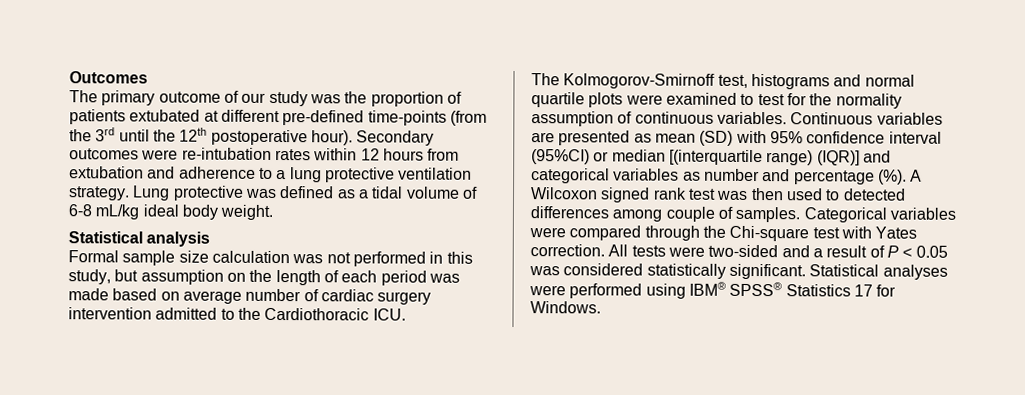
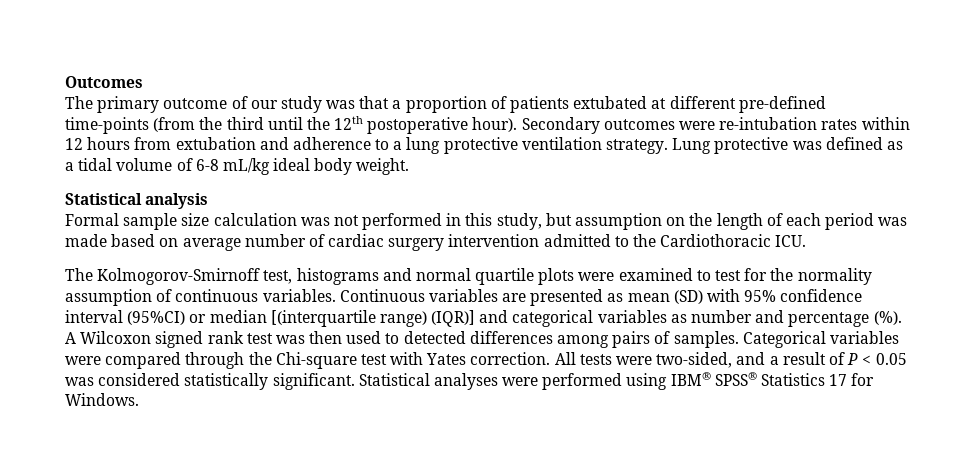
- The primary outcome of our study was the proportion of patients extubated at different pre-defined time-points (from the 3rd until the 12th postoperative hour).
+ The primary outcome of our study was that a proportion of patients extubated at different pre-defined time-points (from the third until the 12th postoperative hour).
- A Wilcoxon signed rank test was then used to detected differences among couple of samples.
+ A Wilcoxon signed rank test was then used to detected differences among pairs of samples.
- All tests were two-sided and a result of P < 0.05 was considered statistically significant.
+ All tests were two-sided, and a result of P < 0.05 was considered statistically significant.

